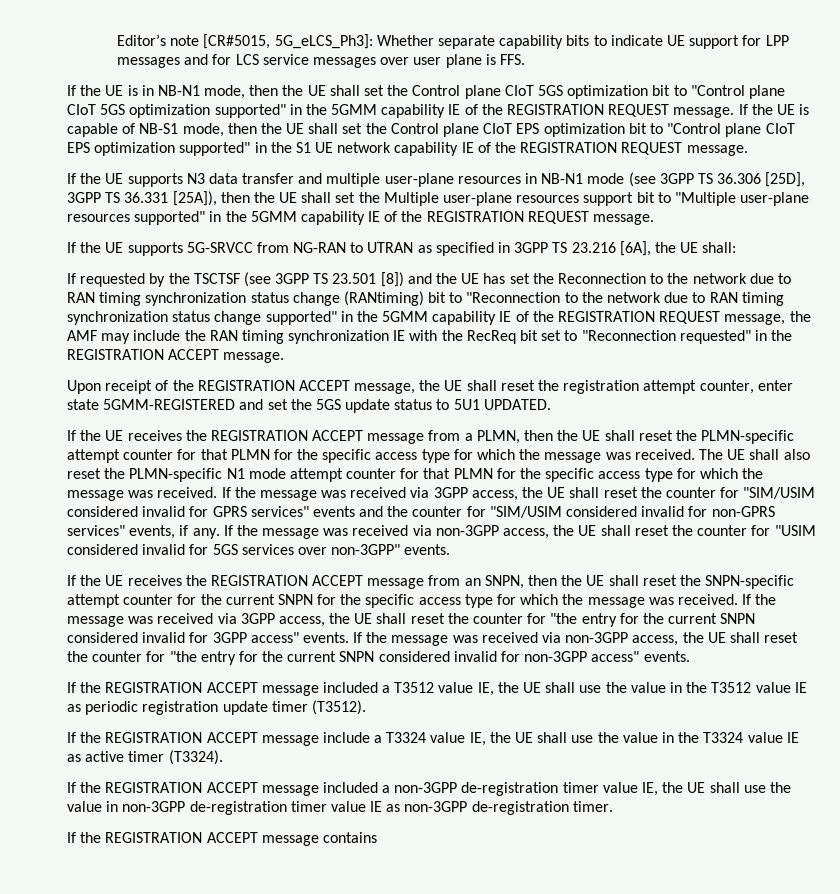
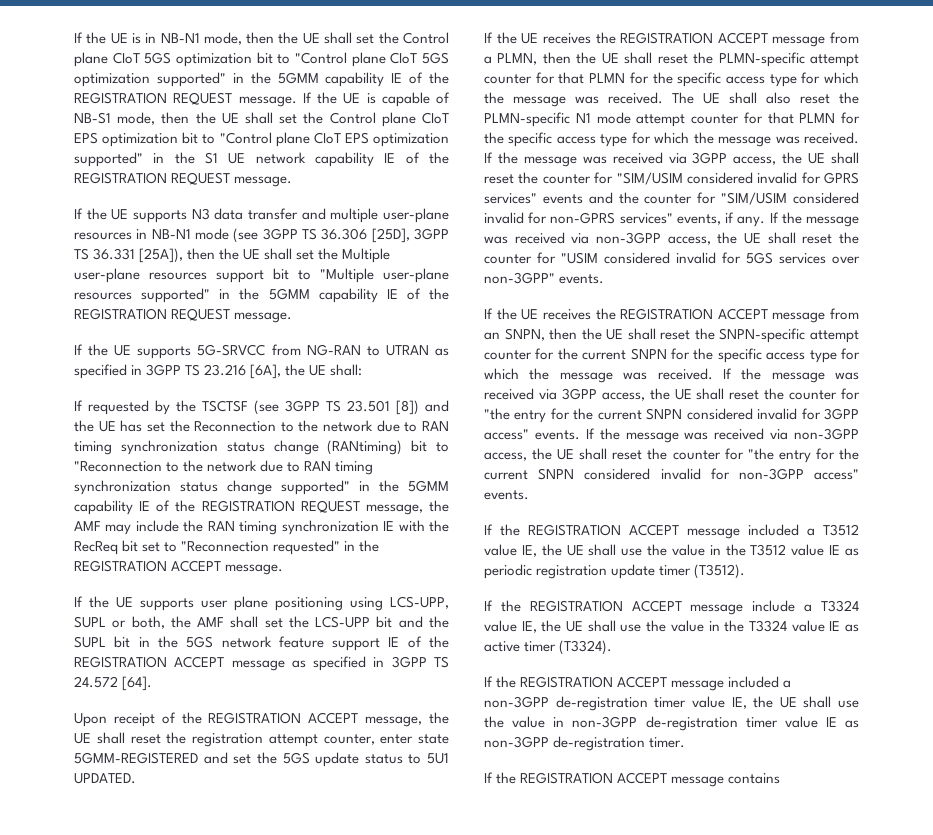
- Editor’s note [CR#5015, 5G_eLCS_Ph3]: Whether separate capability bits to indicate UE support for LPP messages and for LCS service messages over user plane is FFS.
+ If the UE supports user plane positioning using LCS-UPP, SUPL or both, the AMF shall set the LCS-UPP bit and the SUPL bit in the 5GS network feature support IE of the REGISTRATION ACCEPT message as specified in 3GPP TS 24.572 [64].

